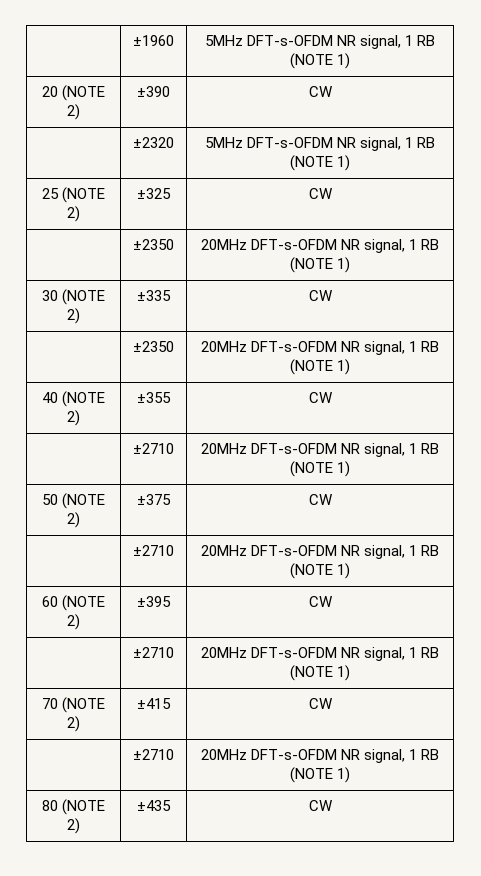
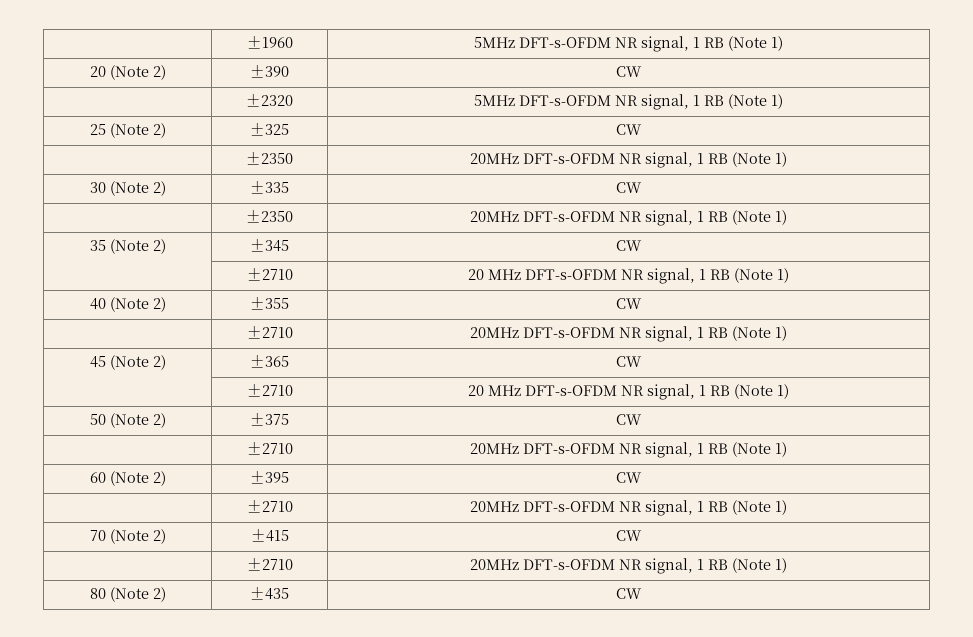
- | ±1960 | 5MHz DFT-s-OFDM NR signal, 1 RB (NOTE 1)
+ | ±1960 | 5MHz DFT-s-OFDM NR signal, 1 RB (Note 1)
- 20 (NOTE 2) | ±390 | CW
+ 20 (Note 2) | ±390 | CW
- | ±2320 | 5MHz DFT-s-OFDM NR signal, 1 RB (NOTE 1)
+ | ±2320 | 5MHz DFT-s-OFDM NR signal, 1 RB (Note 1)
- 25 (NOTE 2) | ±325 | CW
- | ±2350 | 20MHz DFT-s-OFDM NR signal, 1 RB (NOTE 1)
+ 25 (Note 2) | ±325 | CW
+ | ±2350 | 20MHz DFT-s-OFDM NR signal, 1 RB (Note 1)
- 30 (NOTE 2) | ±335 | CW
- | ±2350 | 20MHz DFT-s-OFDM NR signal, 1 RB (NOTE 1)
+ 30 (Note 2) | ±335 | CW
+ | ±2350 | 20MHz DFT-s-OFDM NR signal, 1 RB (Note 1)
+ 35 (Note 2) | ±345 | CW
+ | ±2710 | 20 MHz DFT-s-OFDM NR signal, 1 RB (Note 1)
- 40 (NOTE 2) | ±355 | CW
- | ±2710 | 20MHz DFT-s-OFDM NR signal, 1 RB (NOTE 1)
+ 40 (Note 2) | ±355 | CW
+ | ±2710 | 20MHz DFT-s-OFDM NR signal, 1 RB (Note 1)
+ 45 (Note 2) | ±365 | CW
+ | ±2710 | 20 MHz DFT-s-OFDM NR signal, 1 RB (Note 1)
- 50 (NOTE 2) | ±375 | CW
- | ±2710 | 20MHz DFT-s-OFDM NR signal, 1 RB (NOTE 1)
+ 50 (Note 2) | ±375 | CW
+ | ±2710 | 20MHz DFT-s-OFDM NR signal, 1 RB (Note 1)
- 60 (NOTE 2) | ±395 | CW
- | ±2710 | 20MHz DFT-s-OFDM NR signal, 1 RB (NOTE 1)
+ 60 (Note 2) | ±395 | CW
+ | ±2710 | 20MHz DFT-s-OFDM NR signal, 1 RB (Note 1)
- 70 (NOTE 2) | ±415 | CW
- | ±2710 | 20MHz DFT-s-OFDM NR signal, 1 RB (NOTE 1)
+ 70 (Note 2) | ±415 | CW
+ | ±2710 | 20MHz DFT-s-OFDM NR signal, 1 RB (Note 1)
- 80 (NOTE 2) | ±435 | CW
+ 80 (Note 2) | ±435 | CW

